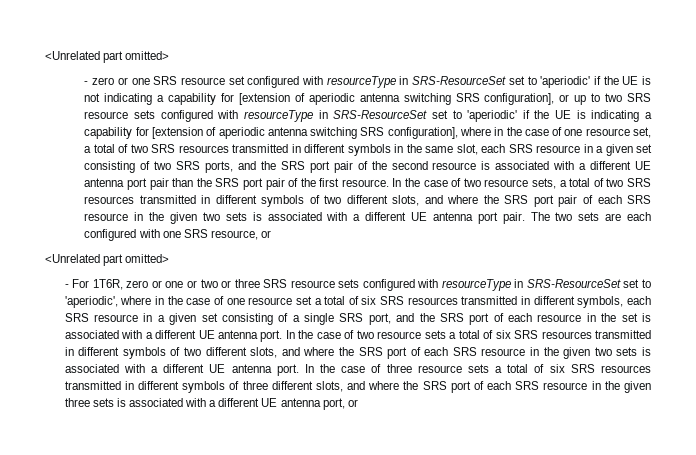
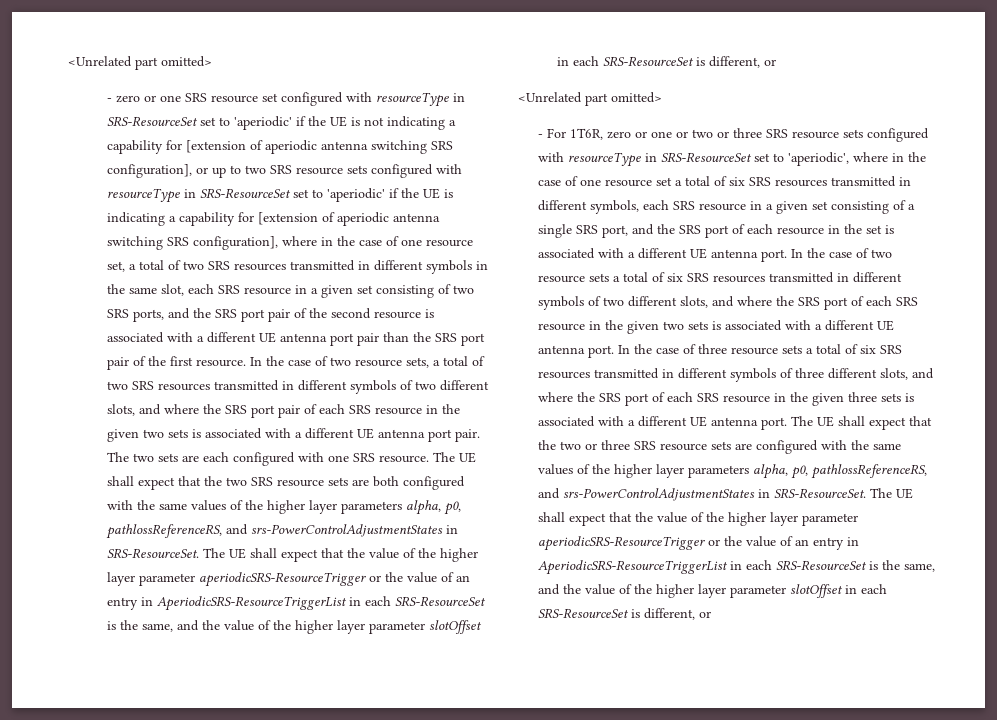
- The two sets are each configured with one SRS resource, or
+ The two sets are each configured with one SRS resource. The UE shall expect that the two SRS resource sets are both configured with the same values of the higher layer parameters alpha, p0, pathlossReferenceRS, and srs-PowerControlAdjustmentStates in SRS-ResourceSet. The UE shall expect that the value of the higher layer parameter aperiodicSRS-ResourceTrigger or the value of an entry in AperiodicSRS-ResourceTriggerList in each SRS-ResourceSet is the same, and the value of the higher layer parameter slotOffset in each SRS-ResourceSet is different, or
- In the case of three resource sets a total of six SRS resources transmitted in different symbols of three different slots, and where the SRS port of each SRS resource in the given three sets is associated with a different UE antenna port, or
+ In the case of three resource sets a total of six SRS resources transmitted in different symbols of three different slots, and where the SRS port of each SRS resource in the given three sets is associated with a different UE antenna port. The UE shall expect that the two or three SRS resource sets are configured with the same values of the higher layer parameters alpha, p0, pathlossReferenceRS, and srs-PowerControlAdjustmentStates in SRS-ResourceSet. The UE shall expect that the value of the higher layer parameter aperiodicSRS-ResourceTrigger or the value of an entry in AperiodicSRS-ResourceTriggerList in each SRS-ResourceSet is the same, and the value of the higher layer parameter slotOffset in each SRS-ResourceSet is different, or

